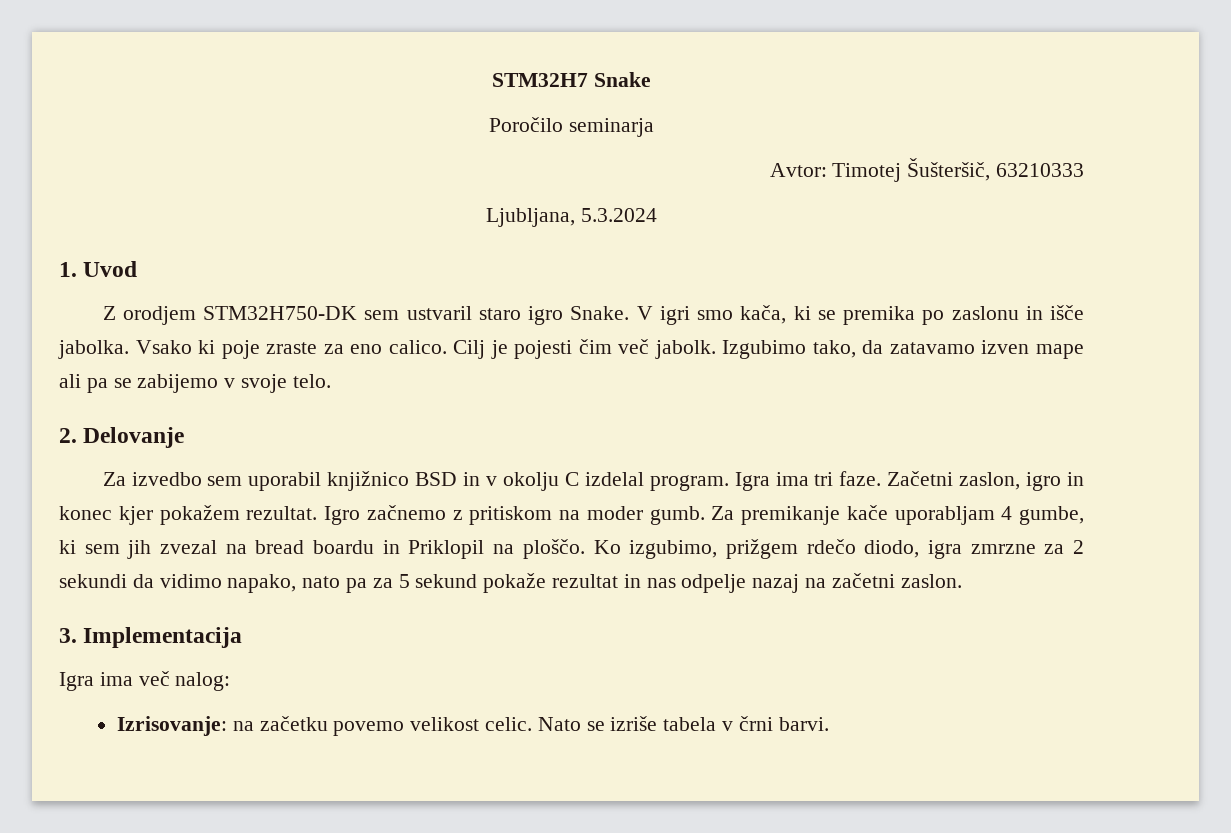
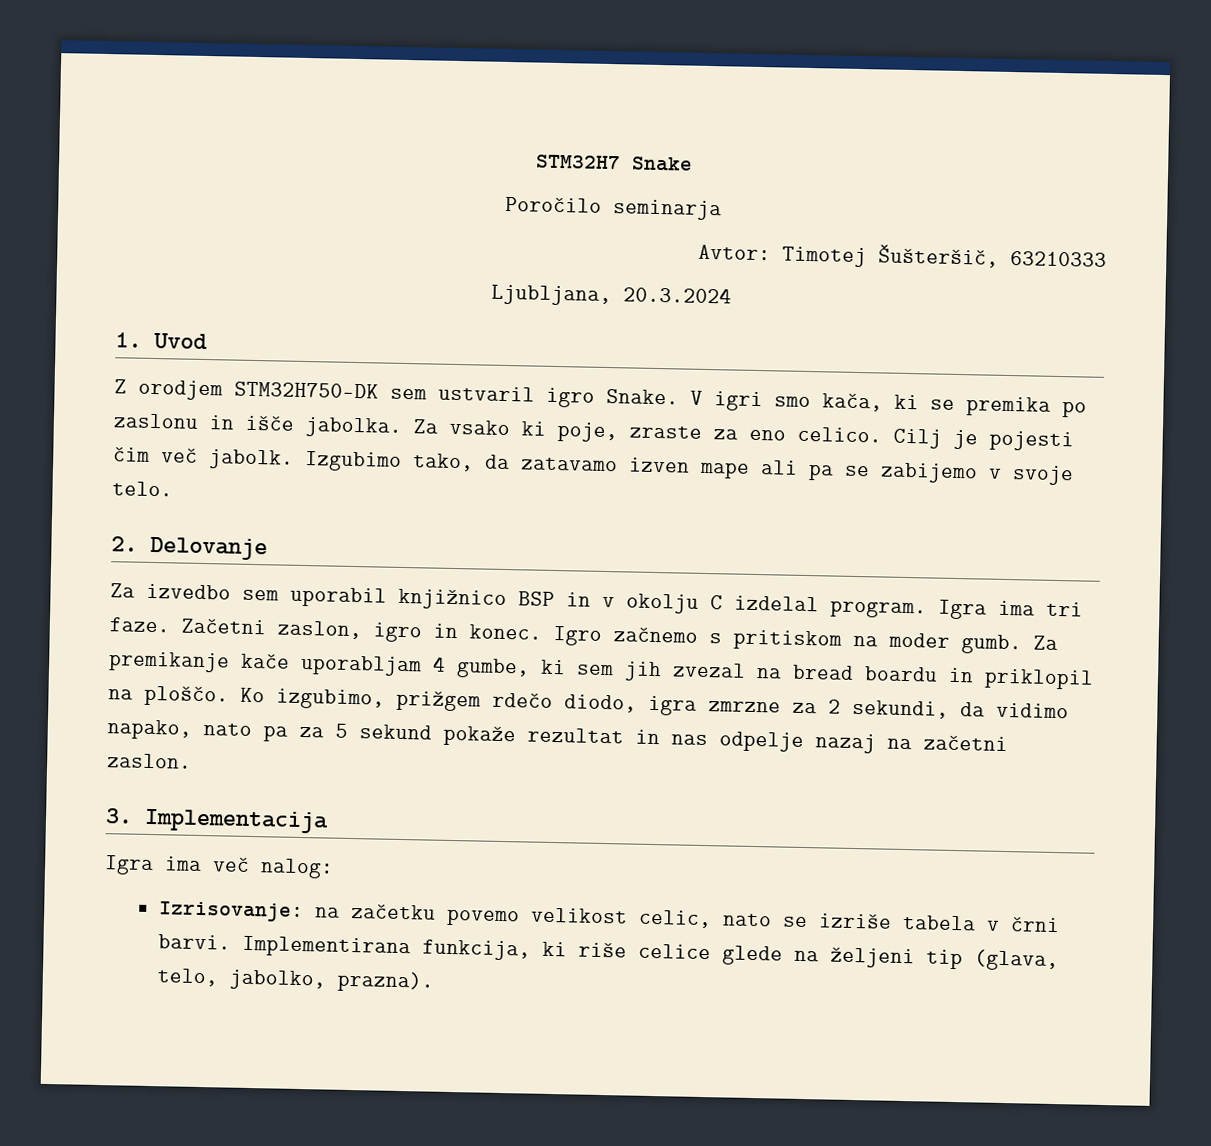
- Ljubljana, 5.3.2024
+ Ljubljana, 20.3.2024
- Z orodjem STM32H750-DK sem ustvaril staro igro Snake.
+ Z orodjem STM32H750-DK sem ustvaril igro Snake.
- Vsako ki poje zraste za eno calico.
+ Za vsako ki poje, zraste za eno celico.
- Za izvedbo sem uporabil knjižnico BSD in v okolju C izdelal program.
+ Za izvedbo sem uporabil knjižnico BSP in v okolju C izdelal program.
- Začetni zaslon, igro in konec kjer pokažem rezultat.
+ Začetni zaslon, igro in konec.
- Igro začnemo z pritiskom na moder gumb.
+ Igro začnemo s pritiskom na moder gumb.
- Za premikanje kače uporabljam 4 gumbe, ki sem jih zvezal na bread boardu in Priklopil na ploščo.
+ Za premikanje kače uporabljam 4 gumbe, ki sem jih zvezal na bread boardu in priklopil na ploščo.
- Ko izgubimo, prižgem rdečo diodo, igra zmrzne za 2 sekundi da vidimo napako, nato pa za 5 sekund pokaže rezultat in nas odpelje nazaj na začetni zaslon.
+ Ko izgubimo, prižgem rdečo diodo, igra zmrzne za 2 sekundi, da vidimo napako, nato pa za 5 sekund pokaže rezultat in nas odpelje nazaj na začetni zaslon.
- Izrisovanje: na začetku povemo velikost celic. Nato se izriše tabela v črni barvi.
+ Izrisovanje: na začetku povemo velikost celic, nato se izriše tabela v črni barvi.
+ Implementirana funkcija, ki riše celice glede na željeni tip (glava, telo, jabolko, prazna).

